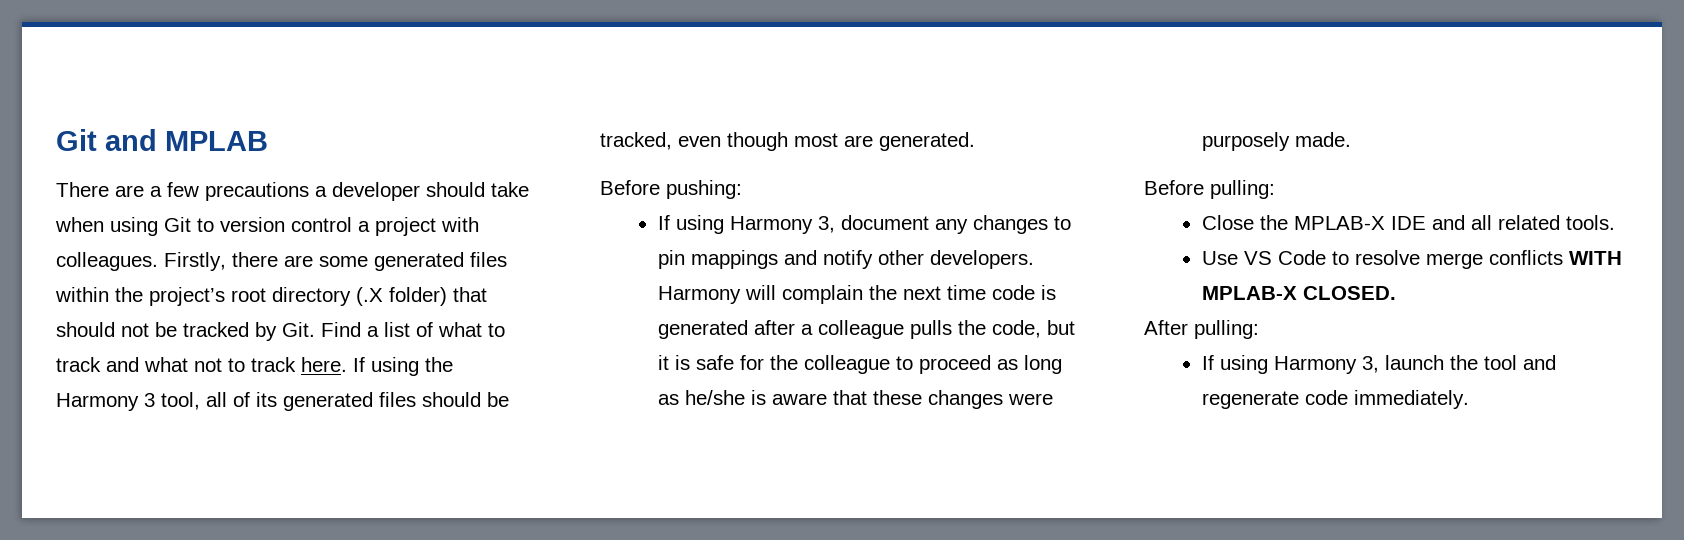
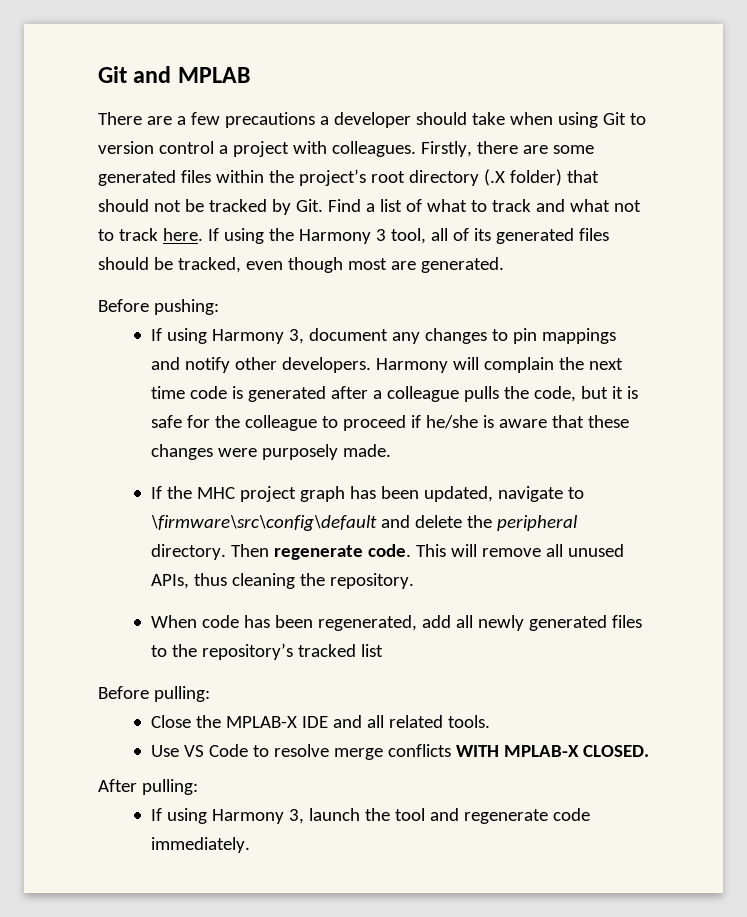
- Harmony will complain the next time code is generated after a colleague pulls the code, but it is safe for the colleague to proceed as long as he/she is aware that these changes were purposely made.
+ Harmony will complain the next time code is generated after a colleague pulls the code, but it is safe for the colleague to proceed if he/she is aware that these changes were purposely made.
+ If the MHC project graph has been updated, navigate to \firmware\src\config\default and delete the peripheral directory. Then regenerate code. This will remove all unused APIs, thus cleaning the repository.
+ When code has been regenerated, add all newly generated files to the repository’s tracked list

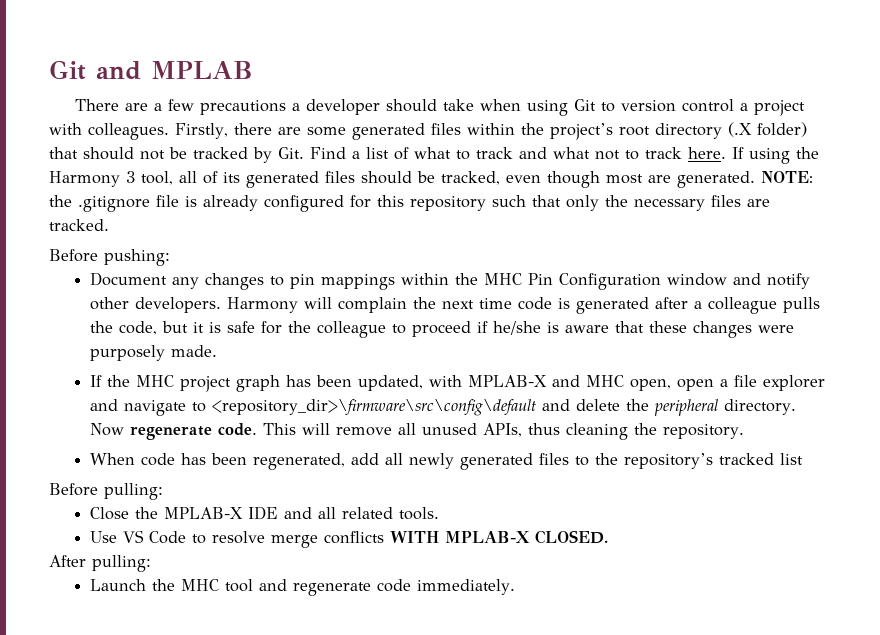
- If using the Harmony 3 tool, all of its generated files should be tracked, even though most are generated.
+ If using the Harmony 3 tool, all of its generated files should be tracked, even though most are generated. NOTE: the .gitignore file is already configured for this repository such that only the necessary files are tracked.
  Before pushing:
- If using Harmony 3, document any changes to pin mappings and notify other developers.
+ Document any changes to pin mappings within the MHC Pin Configuration window and notify other developers.
- If the MHC project graph has been updated, navigate to \firmware\src\config\default and delete the peripheral directory.
+ If the MHC project graph has been updated, with MPLAB-X and MHC open, open a file explorer and navigate to <repository_dir>\firmware\src\config\default and delete the peripheral directory.
- Then regenerate code.
+ Now regenerate code.
- If using Harmony 3, launch the tool and regenerate code immediately.
+ Launch the MHC tool and regenerate code immediately.

